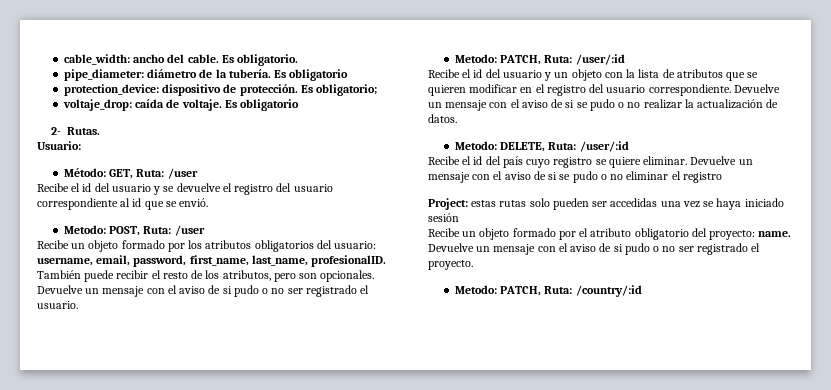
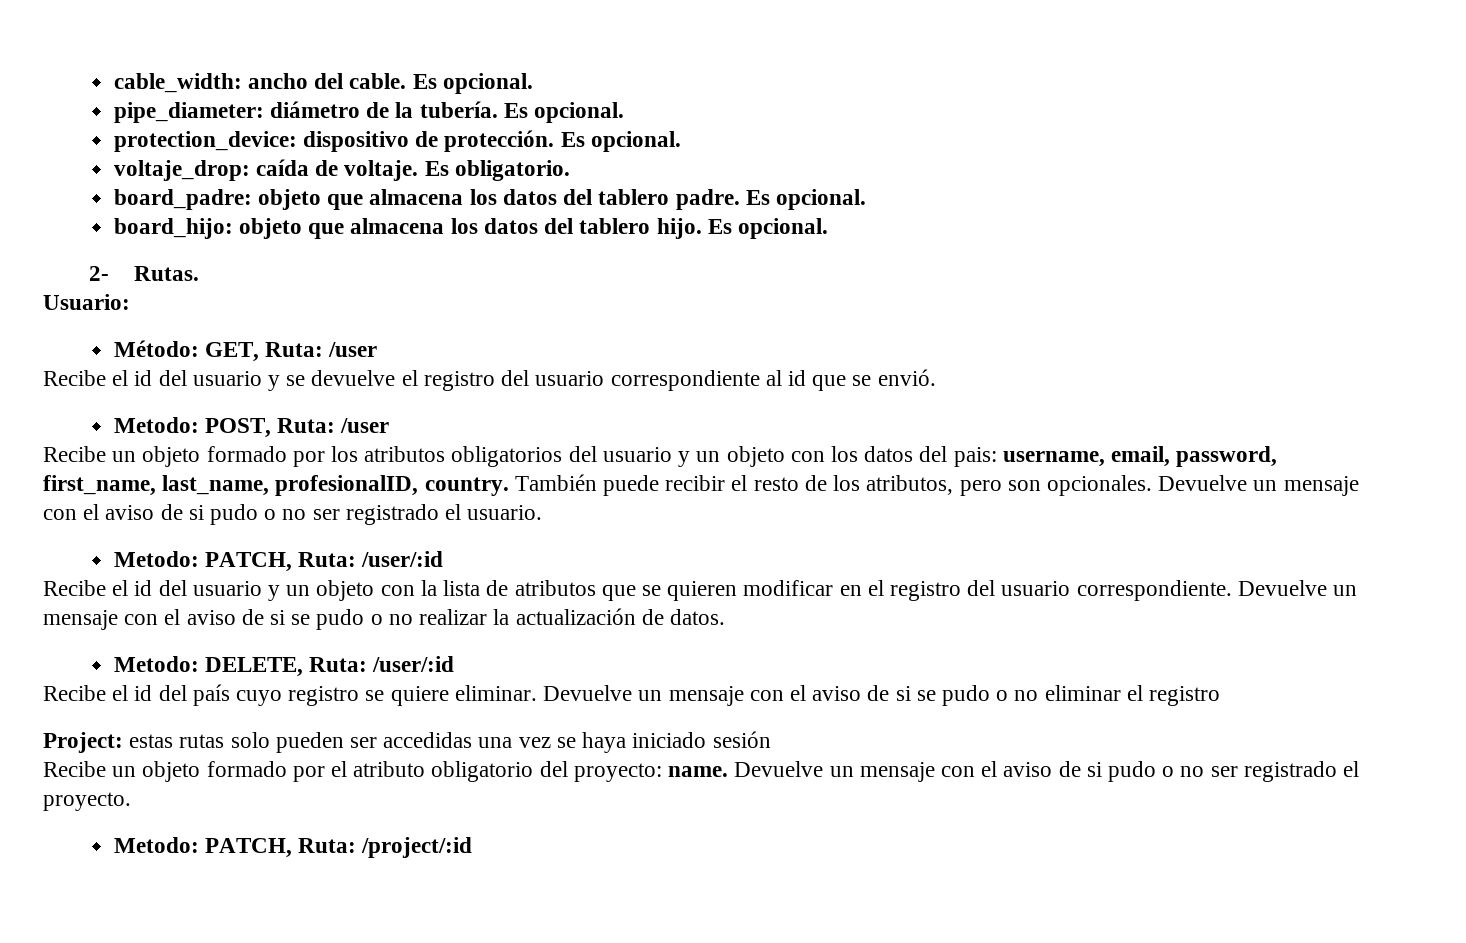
- cable_width: ancho del cable. Es obligatorio.
+ cable_width: ancho del cable. Es opcional.
- pipe_diameter: diámetro de la tubería. Es obligatorio
+ pipe_diameter: diámetro de la tubería. Es opcional.
- protection_device: dispositivo de protección. Es obligatorio;
+ protection_device: dispositivo de protección. Es opcional.
- voltaje_drop: caída de voltaje. Es obligatorio
+ voltaje_drop: caída de voltaje. Es obligatorio.
+ board_padre: objeto que almacena los datos del tablero padre. Es opcional.
+ board_hijo: objeto que almacena los datos del tablero hijo. Es opcional.
- Recibe un objeto formado por los atributos obligatorios del usuario: username, email, password, first_name, last_name, profesionalID.
+ Recibe un objeto formado por los atributos obligatorios del usuario y un objeto con los datos del pais: username, email, password, first_name, last_name, profesionalID, country.
- Metodo: PATCH, Ruta: /country/:id
+ Metodo: PATCH, Ruta: /project/:id

